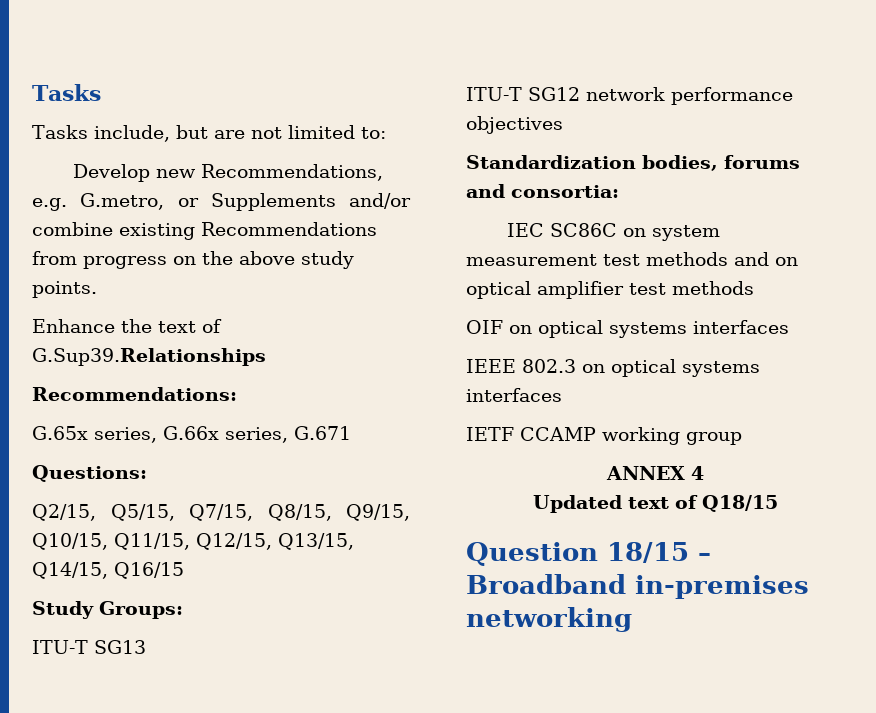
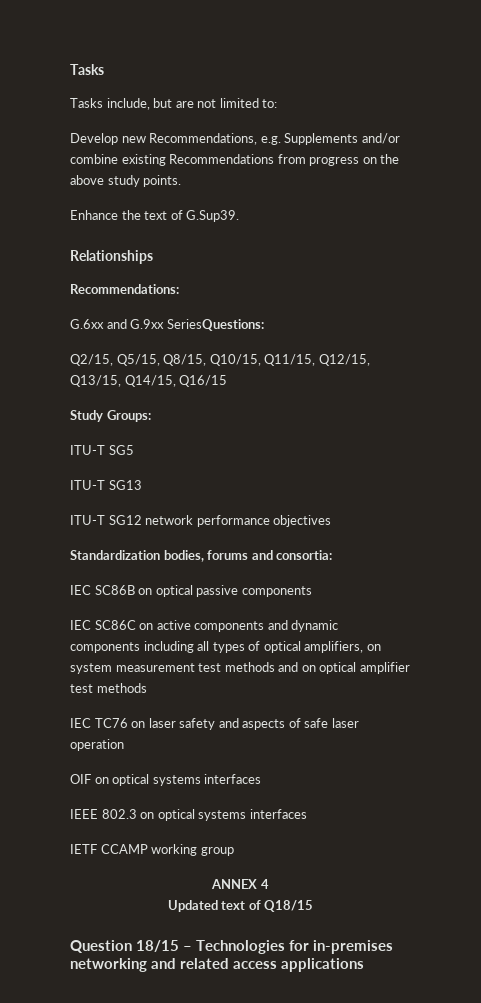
- Develop new Recommendations, e.g. G.metro, or Supplements and/or combine existing Recommendations from progress on the above study points.
+ Develop new Recommendations, e.g. Supplements and/or combine existing Recommendations from progress on the above study points.
- Enhance the text of G.Sup39.Relationships
+ Enhance the text of G.Sup39.
+ Relationships
- G.65x series, G.66x series, G.671
- Questions:
+ G.6xx and G.9xx SeriesQuestions:
- Q2/15, Q5/15, Q7/15, Q8/15, Q9/15, Q10/15, Q11/15, Q12/15, Q13/15, Q14/15, Q16/15
+ Q2/15, Q5/15, Q8/15, Q10/15, Q11/15, Q12/15, Q13/15, Q14/15, Q16/15
+ ITU-T SG5
- IEC SC86C on system measurement test methods and on optical amplifier test methods
+ IEC SC86B on optical passive components
+ IEC SC86C on active components and dynamic components including all types of optical amplifiers, on system measurement test methods and on optical amplifier test methods
+ IEC TC76 on laser safety and aspects of safe laser operation
- Question 18/15 – Broadband in-premises networking
+ Question 18/15 – Technologies for in-premises networking and related access applications

